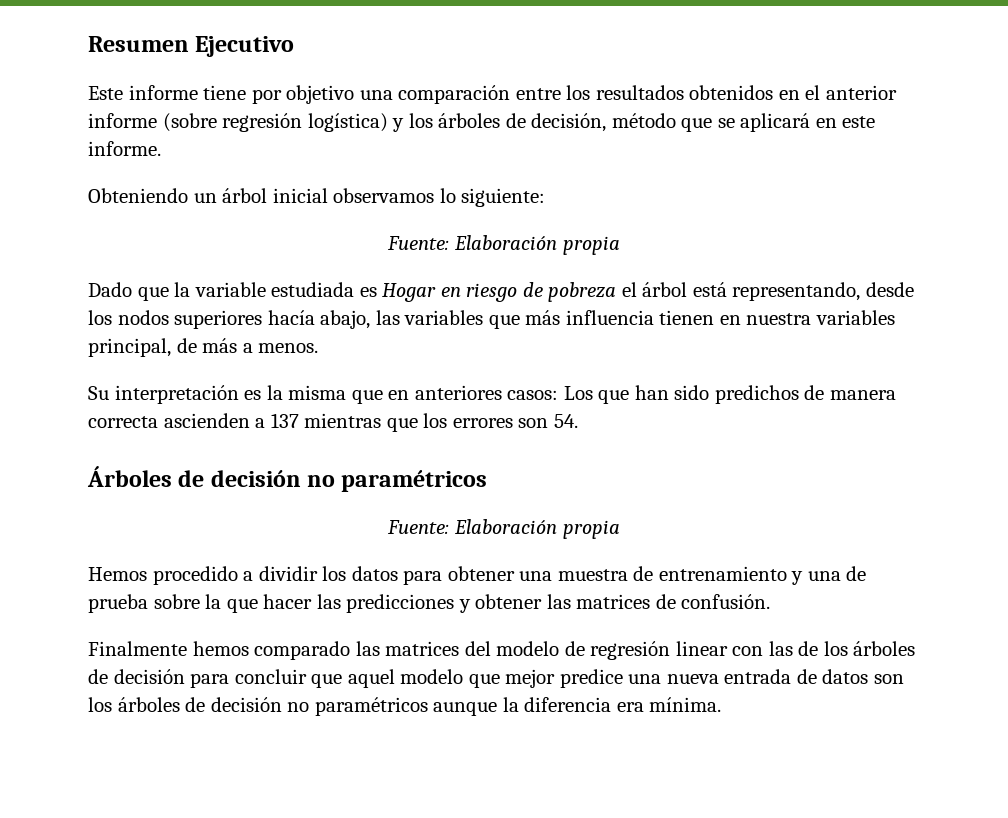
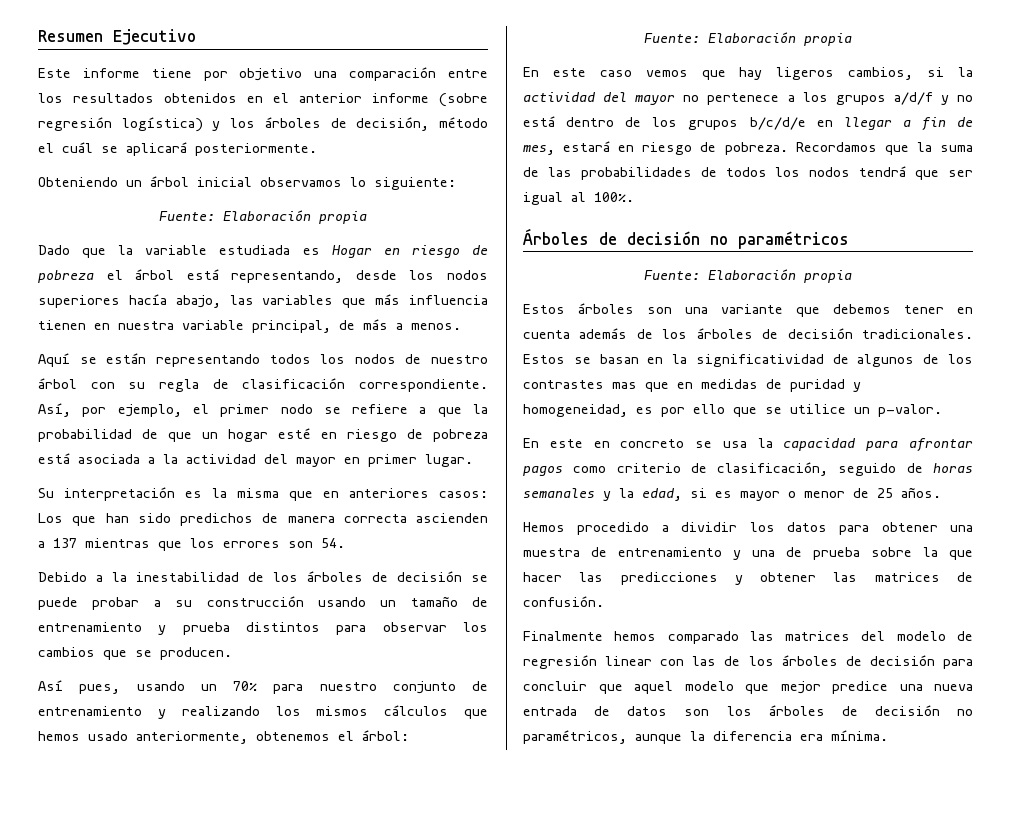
- Este informe tiene por objetivo una comparación entre los resultados obtenidos en el anterior informe (sobre regresión logística) y los árboles de decisión, método que se aplicará en este informe.
+ Este informe tiene por objetivo una comparación entre los resultados obtenidos en el anterior informe (sobre regresión logística) y los árboles de decisión, método el cuál se aplicará posteriormente.
- Dado que la variable estudiada es Hogar en riesgo de pobreza el árbol está representando, desde los nodos superiores hacía abajo, las variables que más influencia tienen en nuestra variables principal, de más a menos.
+ Dado que la variable estudiada es Hogar en riesgo de pobreza el árbol está representando, desde los nodos superiores hacía abajo, las variables que más influencia tienen en nuestra variable principal, de más a menos.
+ Aquí se están representando todos los nodos de nuestro árbol con su regla de clasificación correspondiente. Así, por ejemplo, el primer nodo se refiere a que la probabilidad de que un hogar esté en riesgo de pobreza está asociada a la actividad del mayor en primer lugar.
+ Debido a la inestabilidad de los árboles de decisión se puede probar a su construcción usando un tamaño de entrenamiento y prueba distintos para observar los cambios que se producen.
+ Así pues, usando un 70% para nuestro conjunto de entrenamiento y realizando los mismos cálculos que hemos usado anteriormente, obtenemos el árbol:
+ Fuente: Elaboración propia
+ En este caso vemos que hay ligeros cambios, si la actividad del mayor no pertenece a los grupos a/d/f y no está dentro de los grupos b/c/d/e en llegar a fin de mes, estará en riesgo de pobreza. Recordamos que la suma de las probabilidades de todos los nodos tendrá que ser igual al 100%.
+ Estos árboles son una variante que debemos tener en cuenta además de los árboles de decisión tradicionales. Estos se basan en la significatividad de algunos de los contrastes mas que en medidas de puridad y homogeneidad, es por ello que se utilice un p-valor.
+ En este en concreto se usa la capacidad para afrontar pagos como criterio de clasificación, seguido de horas semanales y la edad, si es mayor o menor de 25 años.
- Finalmente hemos comparado las matrices del modelo de regresión linear con las de los árboles de decisión para concluir que aquel modelo que mejor predice una nueva entrada de datos son los árboles de decisión no paramétricos aunque la diferencia era mínima.
+ Finalmente hemos comparado las matrices del modelo de regresión linear con las de los árboles de decisión para concluir que aquel modelo que mejor predice una nueva entrada de datos son los árboles de decisión no paramétricos, aunque la diferencia era mínima.

